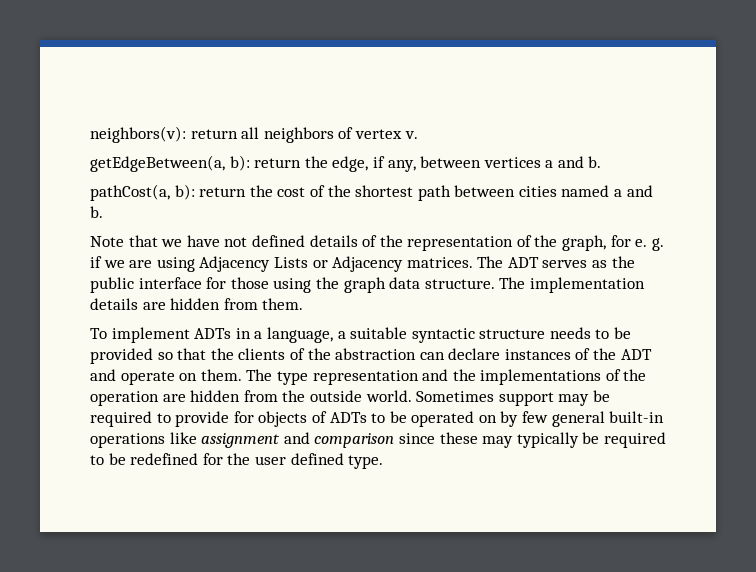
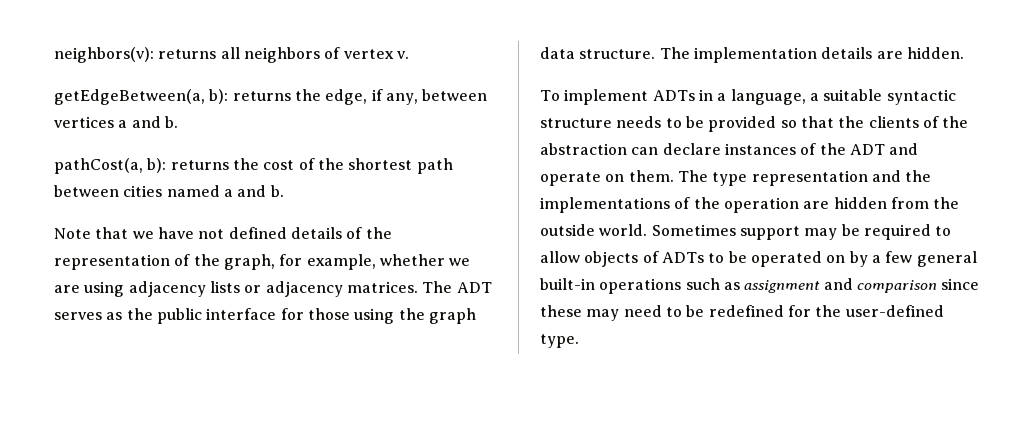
- neighbors(v): return all neighbors of vertex v.
+ neighbors(v): returns all neighbors of vertex v.
- getEdgeBetween(a, b): return the edge, if any, between vertices a and b.
+ getEdgeBetween(a, b): returns the edge, if any, between vertices a and b.
- pathCost(a, b): return the cost of the shortest path between cities named a and b.
+ pathCost(a, b): returns the cost of the shortest path between cities named a and b.
- Note that we have not defined details of the representation of the graph, for e. g. if we are using Adjacency Lists or Adjacency matrices.
+ Note that we have not defined details of the representation of the graph, for example, whether we are using adjacency lists or adjacency matrices.
- The implementation details are hidden from them.
+ The implementation details are hidden.
- Sometimes support may be required to provide for objects of ADTs to be operated on by few general built-in operations like assignment and comparison since these may typically be required to be redefined for the user defined type.
+ Sometimes support may be required to allow objects of ADTs to be operated on by a few general built-in operations such as assignment and comparison since these may need to be redefined for the user-defined type.

